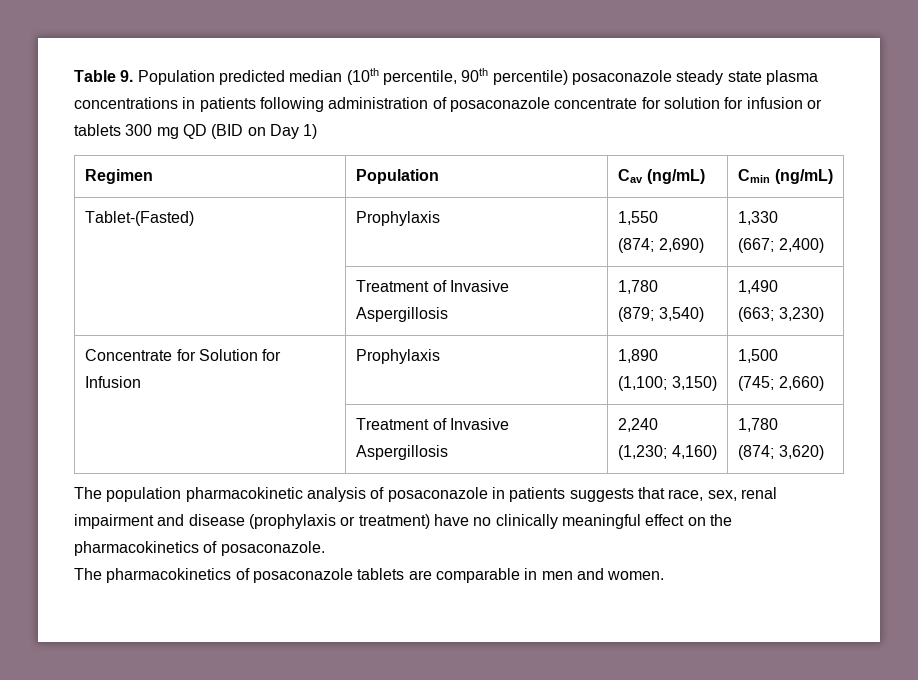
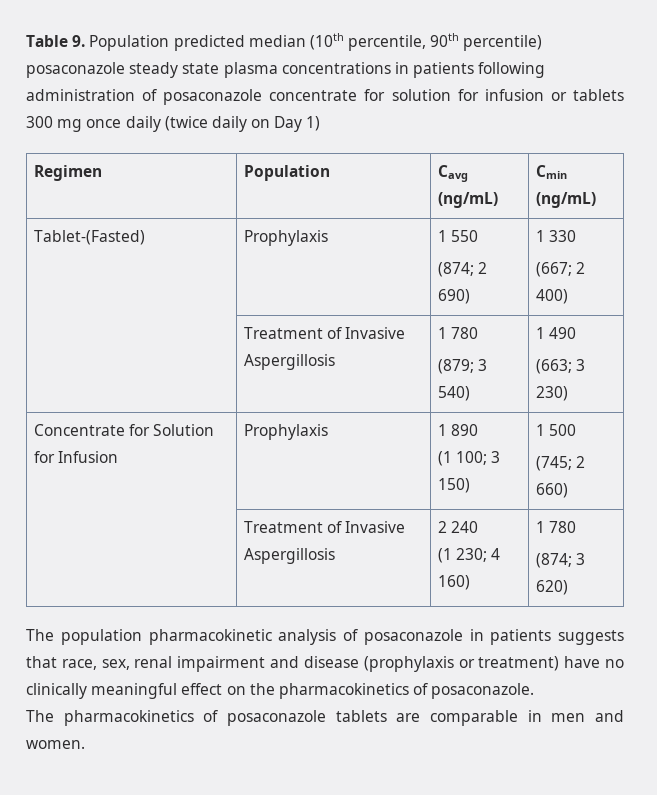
- Table 9. Population predicted median (10th percentile, 90th percentile) posaconazole steady state plasma concentrations in patients following administration of posaconazole concentrate for solution for infusion or tablets 300 mg QD (BID on Day 1)
+ Table 9. Population predicted median (10th percentile, 90th percentile) posaconazole steady state plasma concentrations in patients following administration of posaconazole concentrate for solution for infusion or tablets 300 mg once daily (twice daily on Day 1)
- Regimen | Population | Cav (ng/mL) | Cmin (ng/mL)
+ Regimen | Population | Cavg (ng/mL) | Cmin (ng/mL)
- Tablet-(Fasted) | Prophylaxis | 1,550
- (874; 2,690) | 1,330
- (667; 2,400)
- | Treatment of Invasive Aspergillosis | 1,780
- (879; 3,540) | 1,490
- (663; 3,230)
+ Tablet-(Fasted) | Prophylaxis | 1 550
+ (874; 2 690) | 1 330
+ (667; 2 400)
+ | Treatment of Invasive Aspergillosis | 1 780
+ (879; 3 540) | 1 490
+ (663; 3 230)
- Concentrate for Solution for Infusion | Prophylaxis | 1,890
- (1,100; 3,150) | 1,500
- (745; 2,660)
- | Treatment of Invasive Aspergillosis | 2,240
- (1,230; 4,160) | 1,780
- (874; 3,620)
+ Concentrate for Solution for Infusion | Prophylaxis | 1 890
+ (1 100; 3 150) | 1 500
+ (745; 2 660)
+ | Treatment of Invasive Aspergillosis | 2 240
+ (1 230; 4 160) | 1 780
+ (874; 3 620)

